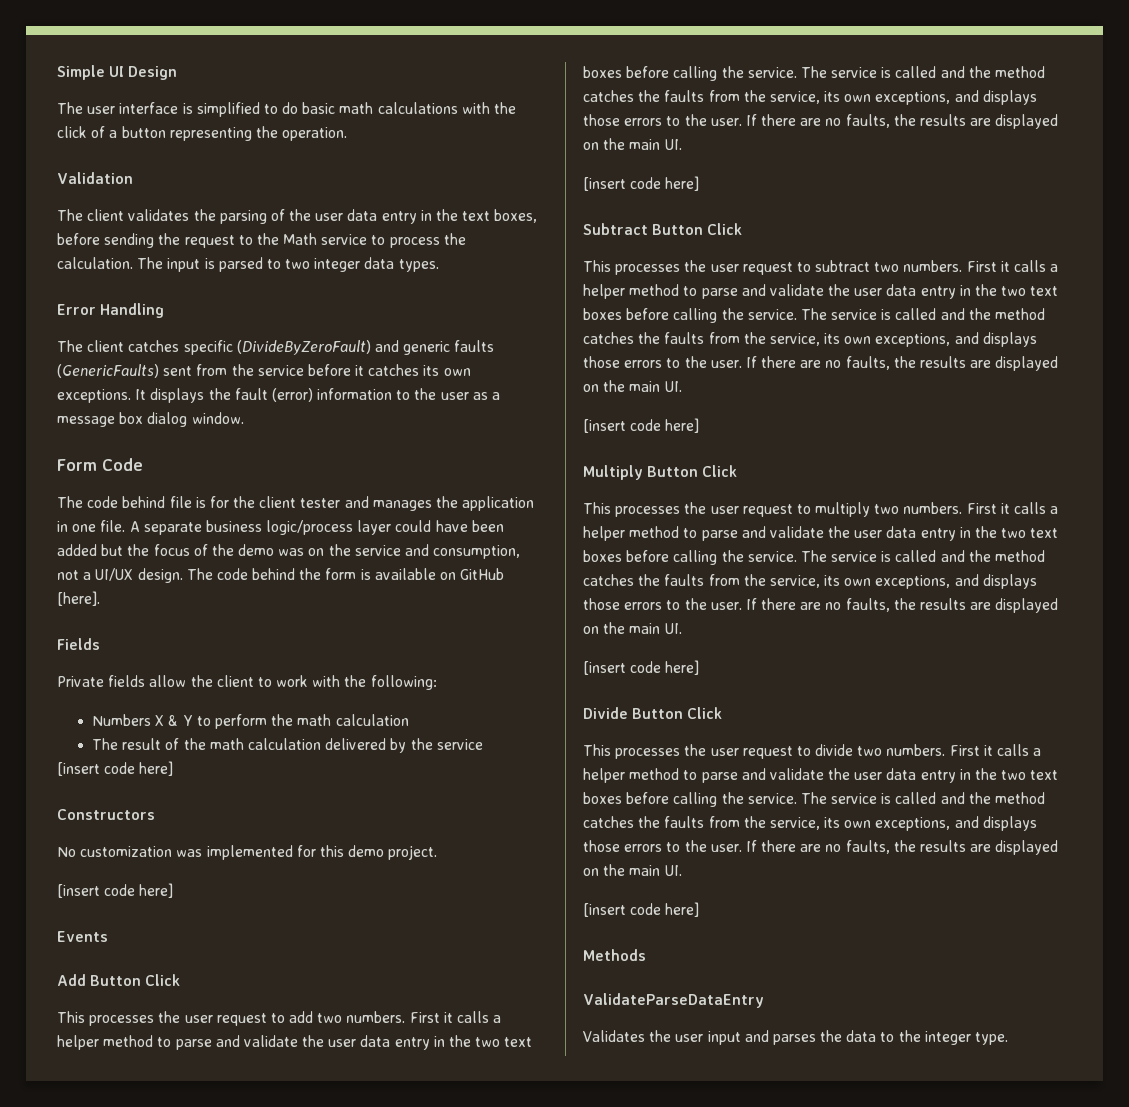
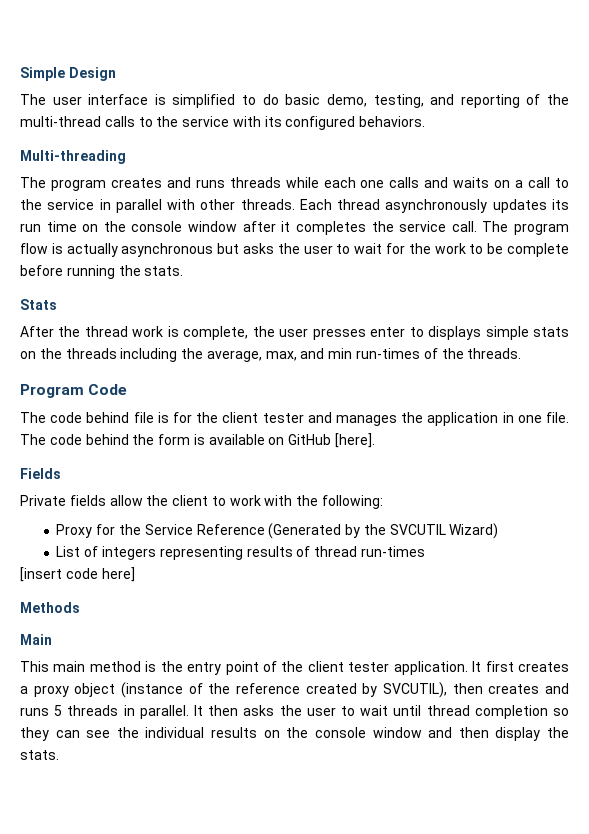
- Simple UI Design
+ Simple Design
- The user interface is simplified to do basic math calculations with the click of a button representing the operation.
- Validation
- The client validates the parsing of the user data entry in the text boxes, before sending the request to the Math service to process the calculation. The input is parsed to two integer data types.
- Error Handling
- The client catches specific (DivideByZeroFault) and generic faults (GenericFaults) sent from the service before it catches its own exceptions. It displays the fault (error) information to the user as a message box dialog window.
- Form Code
+ The user interface is simplified to do basic demo, testing, and reporting of the multi-thread calls to the service with its configured behaviors.
+ Multi-threading
+ The program creates and runs threads while each one calls and waits on a call to the service in parallel with other threads. Each thread asynchronously updates its run time on the console window after it completes the service call. The program flow is actually asynchronous but asks the user to wait for the work to be complete before running the stats.
+ Stats
+ After the thread work is complete, the user presses enter to displays simple stats on the threads including the average, max, and min run-times of the threads.
+ Program Code
- A separate business logic/process layer could have been added but the focus of the demo was on the service and consumption, not a UI/UX design.
- Numbers X & Y to perform the math calculation
- The result of the math calculation delivered by the service
- [insert code here]
- Constructors
- No customization was implemented for this demo project.
- [insert code here]
- Events
- Add Button Click
- This processes the user request to add two numbers. First it calls a helper method to parse and validate the user data entry in the two text boxes before calling the service. The service is called and the method catches the faults from the service, its own exceptions, and displays those errors to the user. If there are no faults, the results are displayed on the main UI.
- [insert code here]
- Subtract Button Click
- This processes the user request to subtract two numbers. First it calls a helper method to parse and validate the user data entry in the two text boxes before calling the service. The service is called and the method catches the faults from the service, its own exceptions, and displays those errors to the user. If there are no faults, the results are displayed on the main UI.
- [insert code here]
- Multiply Button Click
- This processes the user request to multiply two numbers. First it calls a helper method to parse and validate the user data entry in the two text boxes before calling the service. The service is called and the method catches the faults from the service, its own exceptions, and displays those errors to the user. If there are no faults, the results are displayed on the main UI.
- [insert code here]
- Divide Button Click
- This processes the user request to divide two numbers. First it calls a helper method to parse and validate the user data entry in the two text boxes before calling the service. The service is called and the method catches the faults from the service, its own exceptions, and displays those errors to the user. If there are no faults, the results are displayed on the main UI.
+ Proxy for the Service Reference (Generated by the SVCUTIL Wizard)
+ List of integers representing results of thread run-times
  [insert code here]
  Methods
- ValidateParseDataEntry
- Validates the user input and parses the data to the integer type.
+ Main
+ This main method is the entry point of the client tester application. It first creates a proxy object (instance of the reference created by SVCUTIL), then creates and runs 5 threads in parallel. It then asks the user to wait until thread completion so they can see the individual results on the console window and then display the stats.

